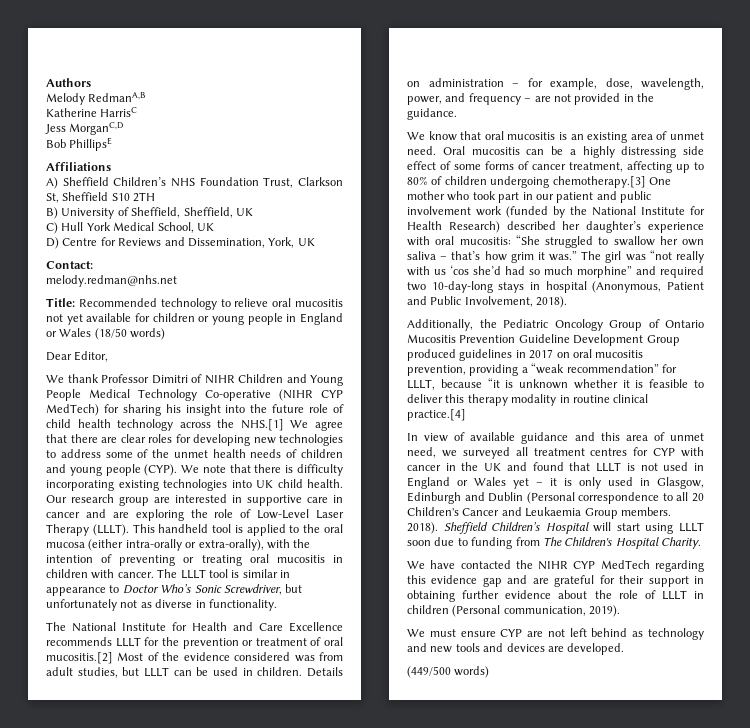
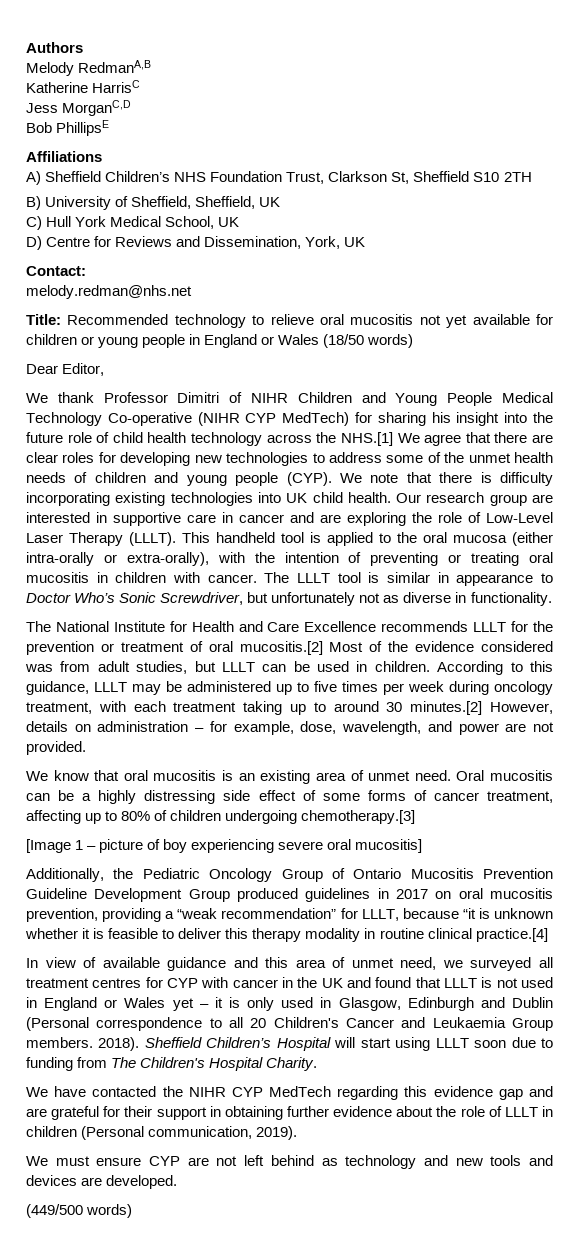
- Details on administration – for example, dose, wavelength, power, and frequency – are not provided in the guidance.
+ According to this guidance, LLLT may be administered up to five times per week during oncology treatment, with each treatment taking up to around 30 minutes.[2] However, details on administration – for example, dose, wavelength, and power are not provided.
- Oral mucositis can be a highly distressing side effect of some forms of cancer treatment, affecting up to 80% of children undergoing chemotherapy.[3] One mother who took part in our patient and public involvement work (funded by the National Institute for Health Research) described her daughter’s experience with oral mucositis: “She struggled to swallow her own saliva – that’s how grim it was.” The girl was “not really with us ‘cos she’d had so much morphine” and required two 10-day-long stays in hospital (Anonymous, Patient and Public Involvement, 2018).
+ Oral mucositis can be a highly distressing side effect of some forms of cancer treatment, affecting up to 80% of children undergoing chemotherapy.[3]
+ [Image 1 – picture of boy experiencing severe oral mucositis]

